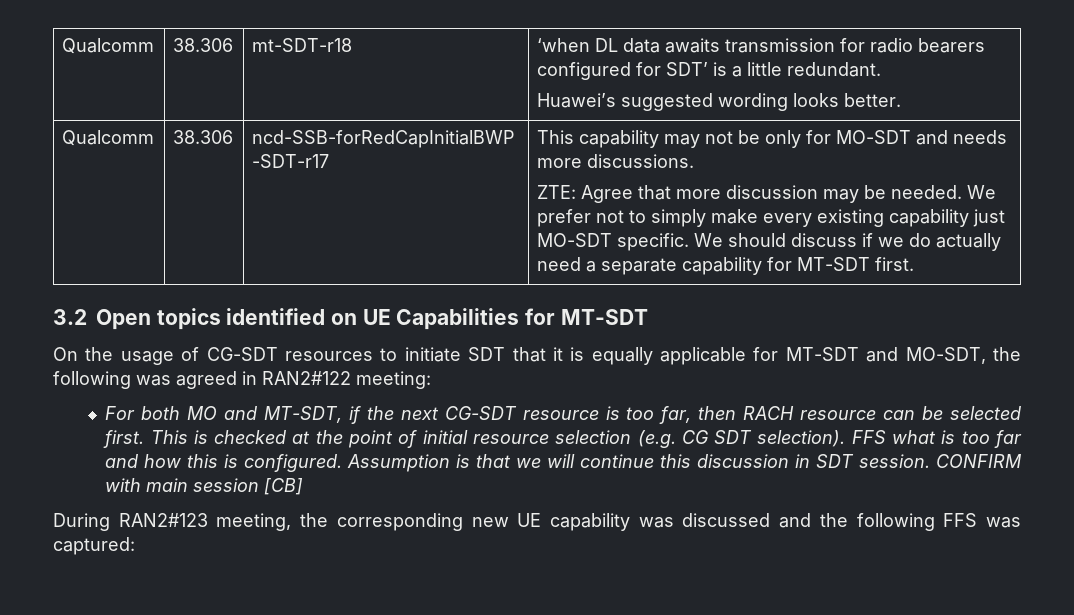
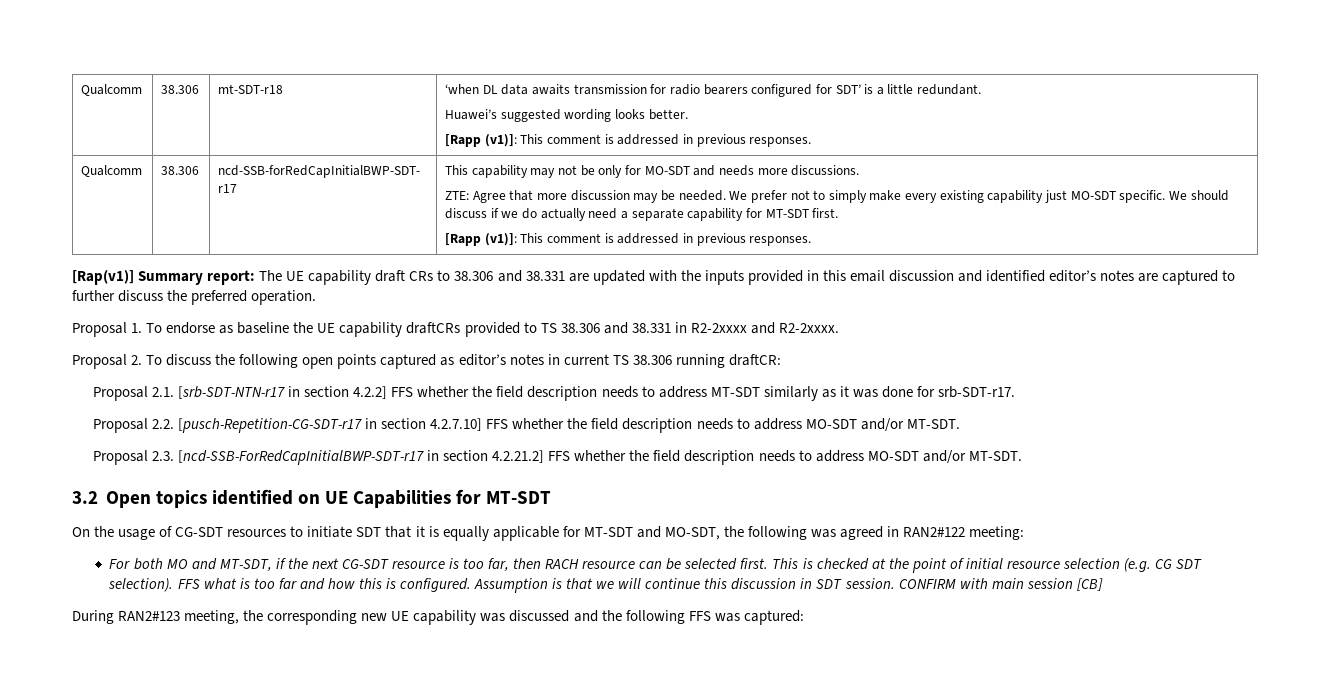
  Qualcomm | 38.306 | mt-SDT-r18 | ‘when DL data awaits transmission for radio bearers configured for SDT’ is a little redundant.
  Huawei’s suggested wording looks better.
+ [Rapp (v1)]: This comment is addressed in previous responses.
  We should discuss if we do actually need a separate capability for MT-SDT first.
+ [Rapp (v1)]: This comment is addressed in previous responses.
+ [Rap(v1)] Summary report: The UE capability draft CRs to 38.306 and 38.331 are updated with the inputs provided in this email discussion and identified editor’s notes are captured to further discuss the preferred operation.
+ Proposal 1. To endorse as baseline the UE capability draftCRs provided to TS 38.306 and 38.331 in R2-2xxxx and R2-2xxxx.
+ Proposal 2. To discuss the following open points captured as editor’s notes in current TS 38.306 running draftCR:
+ Proposal 2.1. [srb-SDT-NTN-r17 in section 4.2.2] FFS whether the field description needs to address MT-SDT similarly as it was done for srb-SDT-r17.
+ Proposal 2.2. [pusch-Repetition-CG-SDT-r17 in section 4.2.7.10] FFS whether the field description needs to address MO-SDT and/or MT-SDT.
+ Proposal 2.3. [ncd-SSB-ForRedCapInitialBWP-SDT-r17 in section 4.2.21.2] FFS whether the field description needs to address MO-SDT and/or MT-SDT.

